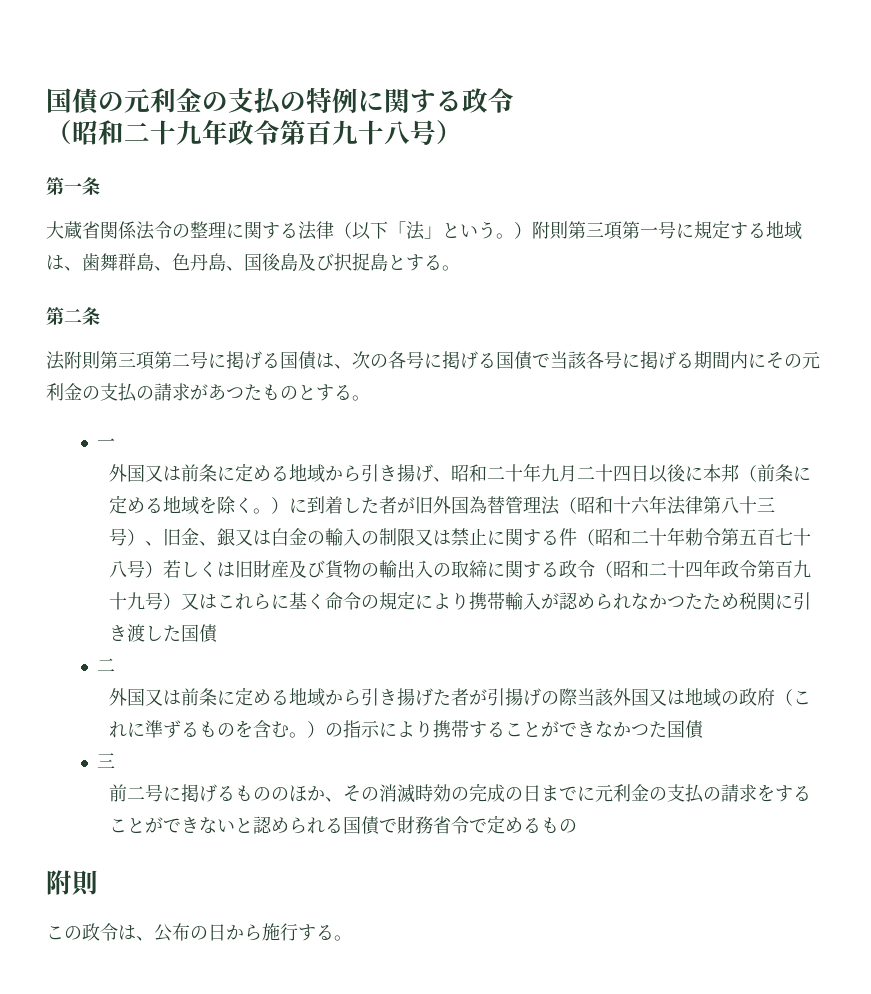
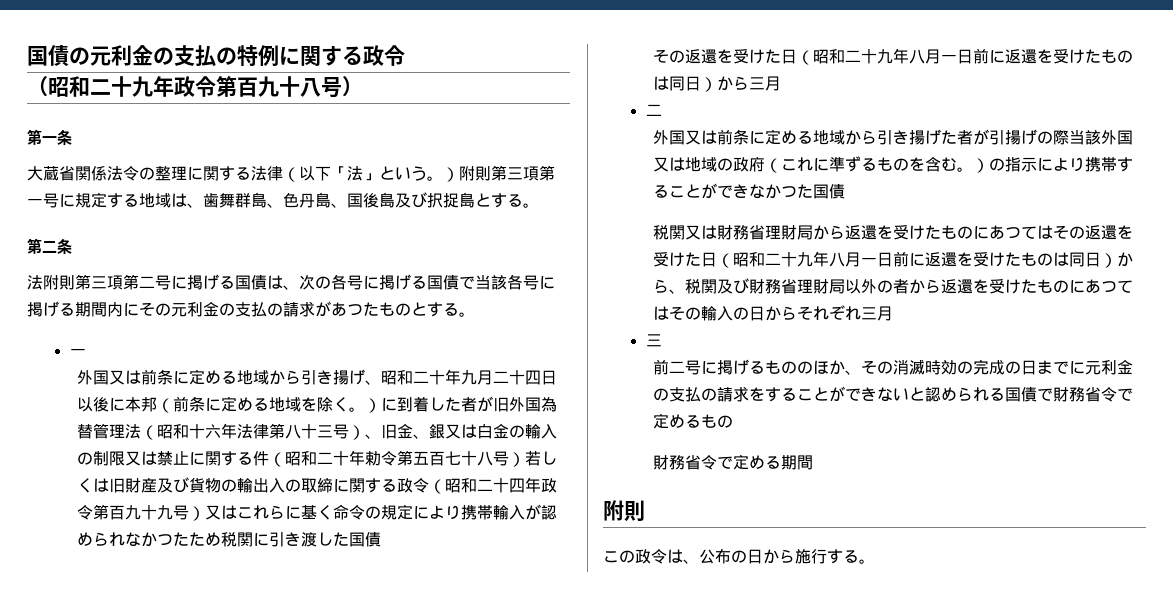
+ その返還を受けた日（昭和二十九年八月一日前に返還を受けたものは同日）から三月
+ 税関又は財務省理財局から返還を受けたものにあつてはその返還を受けた日（昭和二十九年八月一日前に返還を受けたものは同日）から、税関及び財務省理財局以外の者から返還を受けたものにあつてはその輸入の日からそれぞれ三月
+ 財務省令で定める期間

